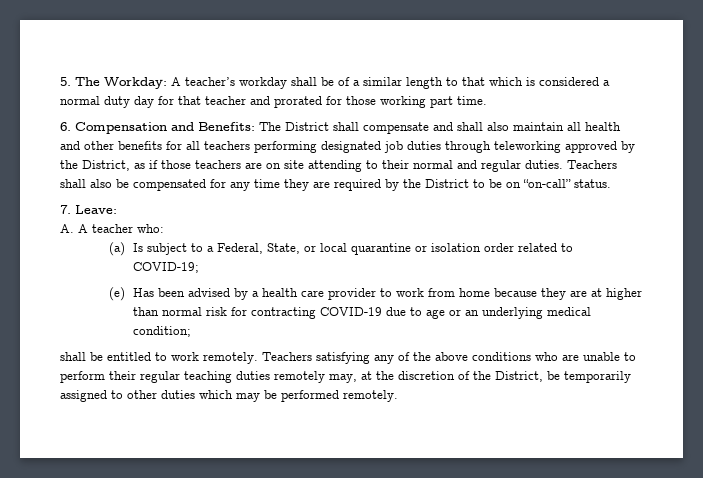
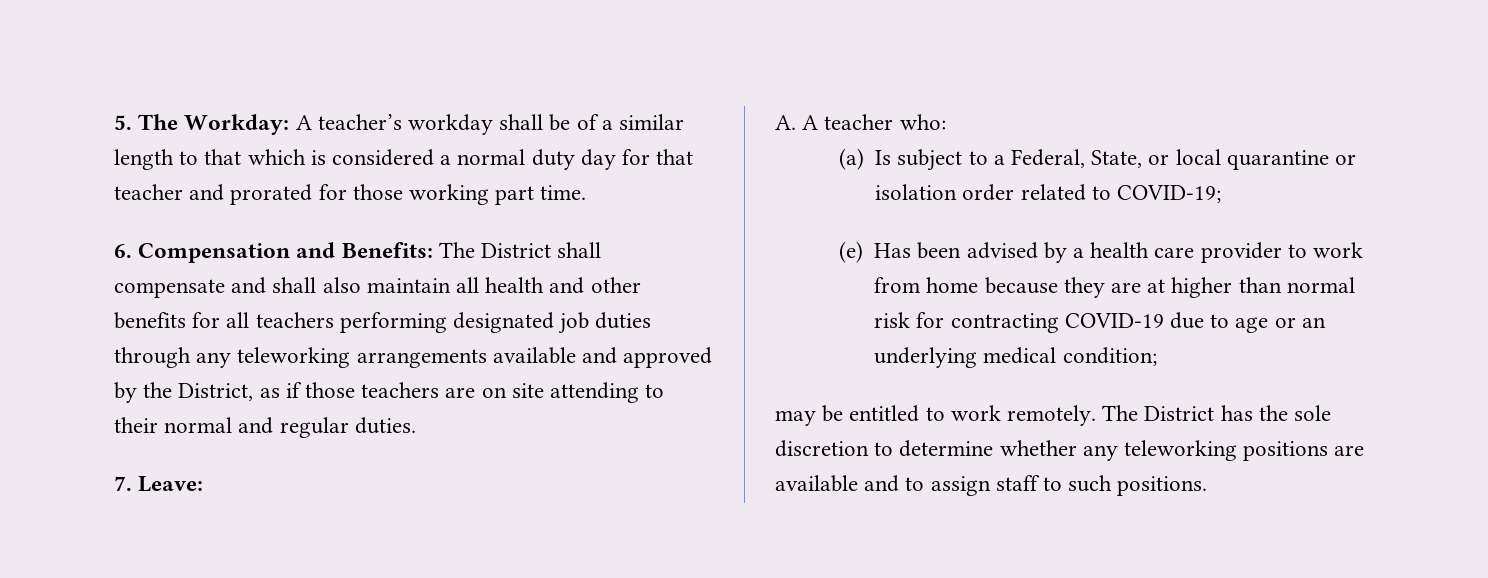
- 6. Compensation and Benefits: The District shall compensate and shall also maintain all health and other benefits for all teachers performing designated job duties through teleworking approved by the District, as if those teachers are on site attending to their normal and regular duties. Teachers shall also be compensated for any time they are required by the District to be on “on-call” status.
+ 6. Compensation and Benefits: The District shall compensate and shall also maintain all health and other benefits for all teachers performing designated job duties through any teleworking arrangements available and approved by the District, as if those teachers are on site attending to their normal and regular duties.
- shall be entitled to work remotely.
+ may be entitled to work remotely.
- Teachers satisfying any of the above conditions who are unable to perform their regular teaching duties remotely may, at the discretion of the District, be temporarily assigned to other duties which may be performed remotely.
+ The District has the sole discretion to determine whether any teleworking positions are available and to assign staff to such positions.

